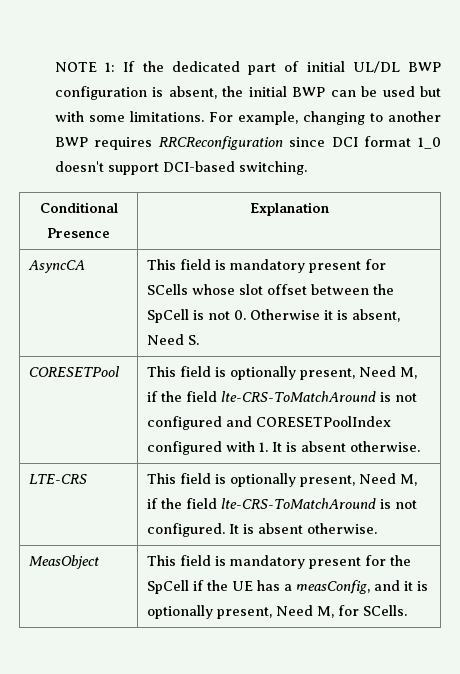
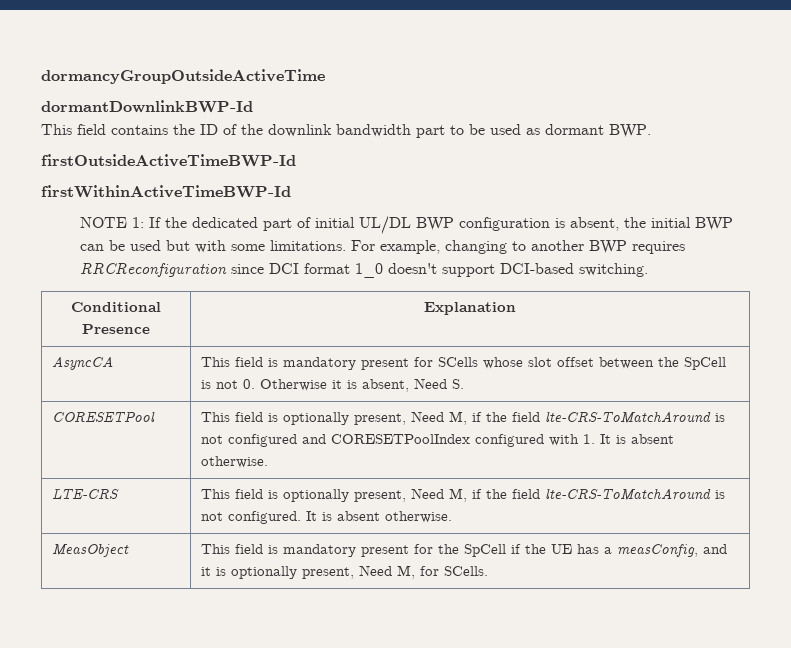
+ dormancyGroupOutsideActiveTime
+ dormantDownlinkBWP-Id
+ This field contains the ID of the downlink bandwidth part to be used as dormant BWP.
+ firstOutsideActiveTimeBWP-Id
+ firstWithinActiveTimeBWP-Id

